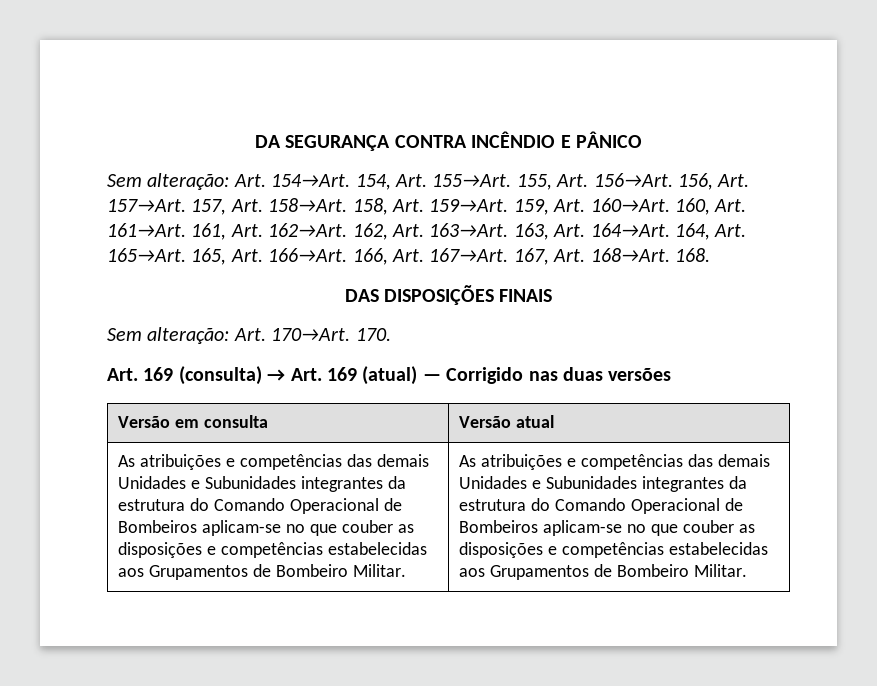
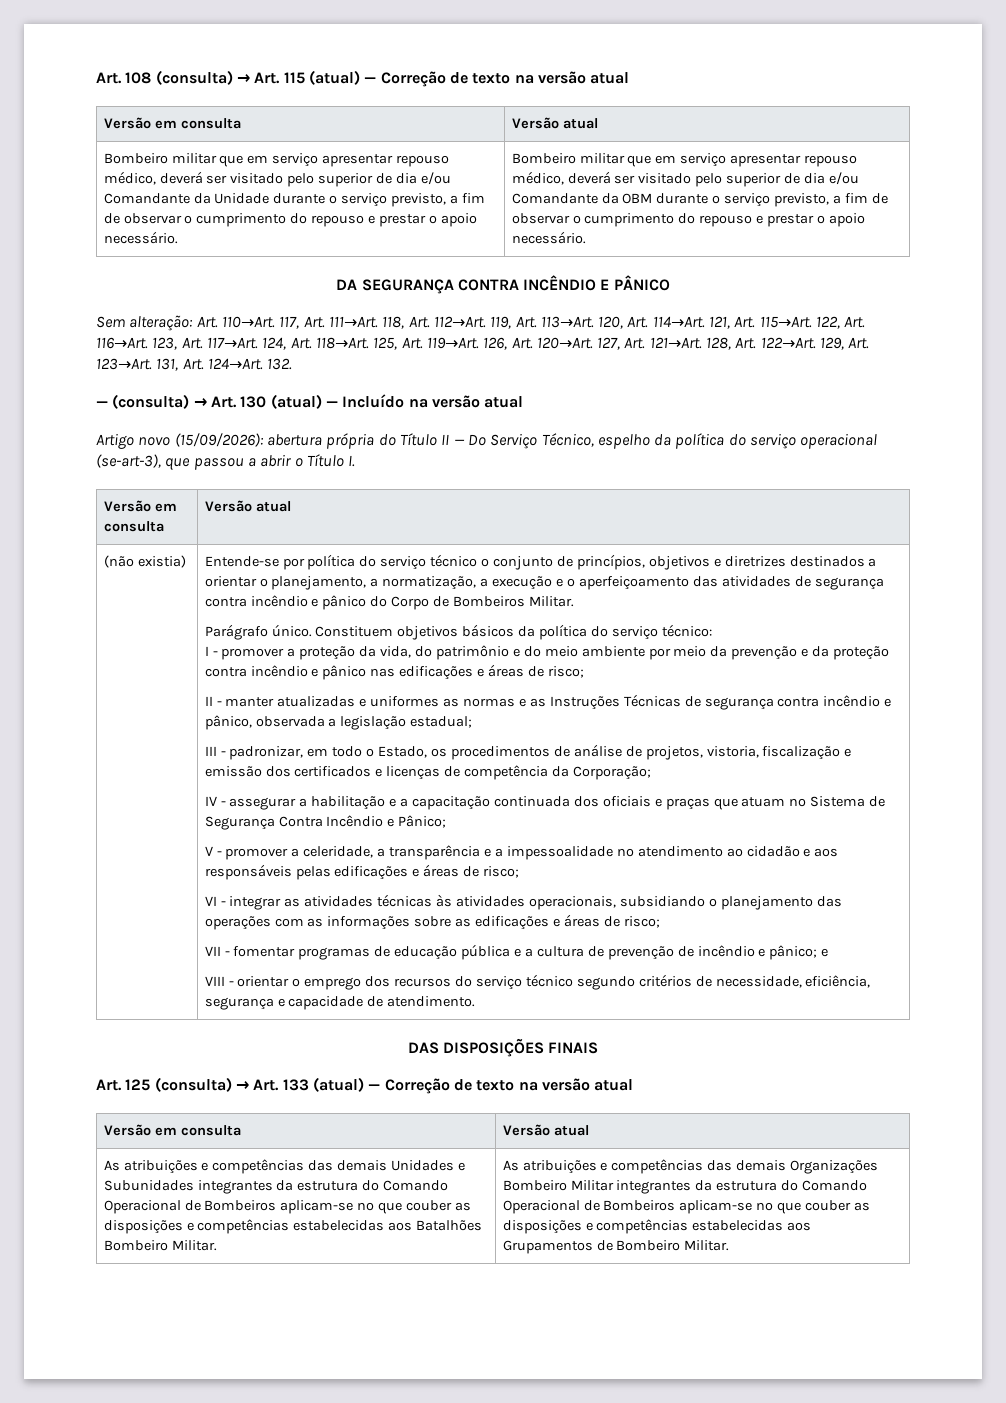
+ Art. 108 (consulta) → Art. 115 (atual) — Correção de texto na versão atual
+ Versão em consulta | Versão atual
+ Bombeiro militar que em serviço apresentar repouso médico, deverá ser visitado pelo superior de dia e/ou Comandante da Unidade durante o serviço previsto, a fim de observar o cumprimento do repouso e prestar o apoio necessário. | Bombeiro militar que em serviço apresentar repouso médico, deverá ser visitado pelo superior de dia e/ou Comandante da OBM durante o serviço previsto, a fim de observar o cumprimento do repouso e prestar o apoio necessário.
- Sem alteração: Art. 154→Art. 154, Art. 155→Art. 155, Art. 156→Art. 156, Art. 157→Art. 157, Art. 158→Art. 158, Art. 159→Art. 159, Art. 160→Art. 160, Art. 161→Art. 161, Art. 162→Art. 162, Art. 163→Art. 163, Art. 164→Art. 164, Art. 165→Art. 165, Art. 166→Art. 166, Art. 167→Art. 167, Art. 168→Art. 168.
+ Sem alteração: Art. 110→Art. 117, Art. 111→Art. 118, Art. 112→Art. 119, Art. 113→Art. 120, Art. 114→Art. 121, Art. 115→Art. 122, Art. 116→Art. 123, Art. 117→Art. 124, Art. 118→Art. 125, Art. 119→Art. 126, Art. 120→Art. 127, Art. 121→Art. 128, Art. 122→Art. 129, Art. 123→Art. 131, Art. 124→Art. 132.
+ — (consulta) → Art. 130 (atual) — Incluído na versão atual
+ Artigo novo (15/09/2026): abertura própria do Título II — Do Serviço Técnico, espelho da política do serviço operacional (se-art-3), que passou a abrir o Título I.
+ Versão em consulta | Versão atual
+ (não existia) | Entende-se por política do serviço técnico o conjunto de princípios, objetivos e diretrizes destinados a orientar o planejamento, a normatização, a execução e o aperfeiçoamento das atividades de segurança contra incêndio e pânico do Corpo de Bombeiros Militar.
+ Parágrafo único. Constituem objetivos básicos da política do serviço técnico:
+ I - promover a proteção da vida, do patrimônio e do meio ambiente por meio da prevenção e da proteção contra incêndio e pânico nas edificações e áreas de risco;
+ II - manter atualizadas e uniformes as normas e as Instruções Técnicas de segurança contra incêndio e pânico, observada a legislação estadual;
+ III - padronizar, em todo o Estado, os procedimentos de análise de projetos, vistoria, fiscalização e emissão dos certificados e licenças de competência da Corporação;
+ IV - assegurar a habilitação e a capacitação continuada dos oficiais e praças que atuam no Sistema de Segurança Contra Incêndio e Pânico;
+ V - promover a celeridade, a transparência e a impessoalidade no atendimento ao cidadão e aos responsáveis pelas edificações e áreas de risco;
+ VI - integrar as atividades técnicas às atividades operacionais, subsidiando o planejamento das operações com as informações sobre as edificações e áreas de risco;
+ VII - fomentar programas de educação pública e a cultura de prevenção de incêndio e pânico; e
+ VIII - orientar o emprego dos recursos do serviço técnico segundo critérios de necessidade, eficiência, segurança e capacidade de atendimento.
  DAS DISPOSIÇÕES FINAIS
- Sem alteração: Art. 170→Art. 170.
- Art. 169 (consulta) → Art. 169 (atual) — Corrigido nas duas versões
+ Art. 125 (consulta) → Art. 133 (atual) — Correção de texto na versão atual
  Versão em consulta | Versão atual
- As atribuições e competências das demais Unidades e Subunidades integrantes da estrutura do Comando Operacional de Bombeiros aplicam-se no que couber as disposições e competências estabelecidas aos Grupamentos de Bombeiro Militar. | As atribuições e competências das demais Unidades e Subunidades integrantes da estrutura do Comando Operacional de Bombeiros aplicam-se no que couber as disposições e competências estabelecidas aos Grupamentos de Bombeiro Militar.
+ As atribuições e competências das demais Unidades e Subunidades integrantes da estrutura do Comando Operacional de Bombeiros aplicam-se no que couber as disposições e competências estabelecidas aos Batalhões Bombeiro Militar. | As atribuições e competências das demais Organizações Bombeiro Militar integrantes da estrutura do Comando Operacional de Bombeiros aplicam-se no que couber as disposições e competências estabelecidas aos Grupamentos de Bombeiro Militar.

